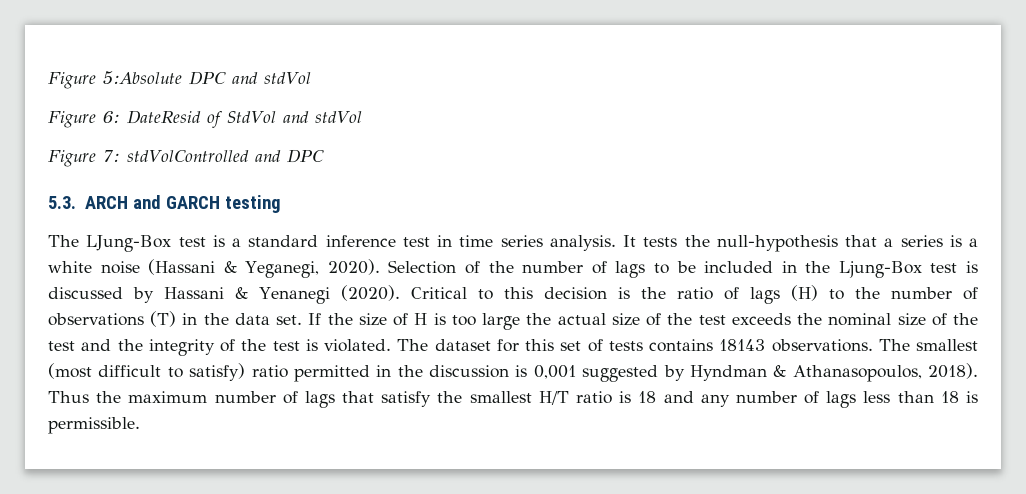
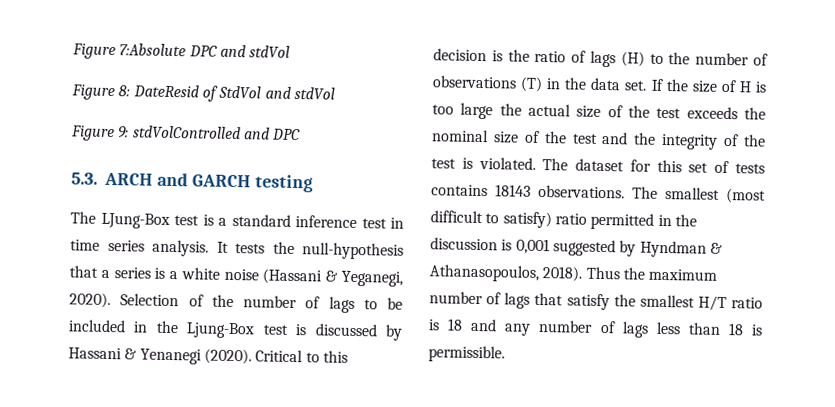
- Figure 5:Absolute DPC and stdVol
+ Figure 7:Absolute DPC and stdVol
- Figure 6: DateResid of StdVol and stdVol
+ Figure 8: DateResid of StdVol and stdVol
- Figure 7: stdVolControlled and DPC
+ Figure 9: stdVolControlled and DPC

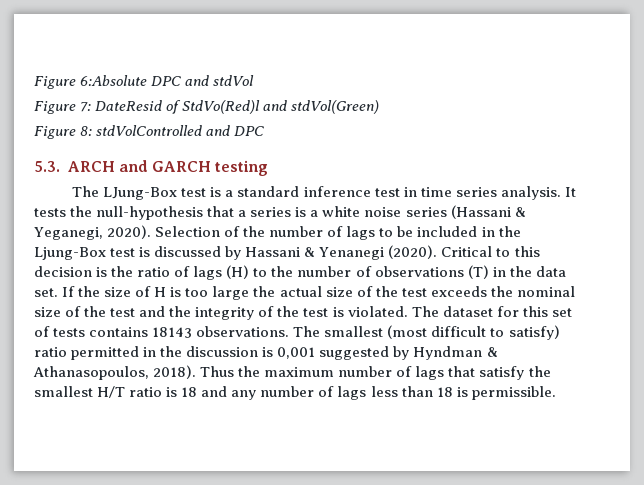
- Figure 7:Absolute DPC and stdVol
+ Figure 6:Absolute DPC and stdVol
- Figure 8: DateResid of StdVol and stdVol
- Figure 9: stdVolControlled and DPC
+ Figure 7: DateResid of StdVo(Red)l and stdVol(Green)
+ Figure 8: stdVolControlled and DPC
- It tests the null-hypothesis that a series is a white noise (Hassani & Yeganegi, 2020).
+ It tests the null-hypothesis that a series is a white noise series (Hassani & Yeganegi, 2020).

